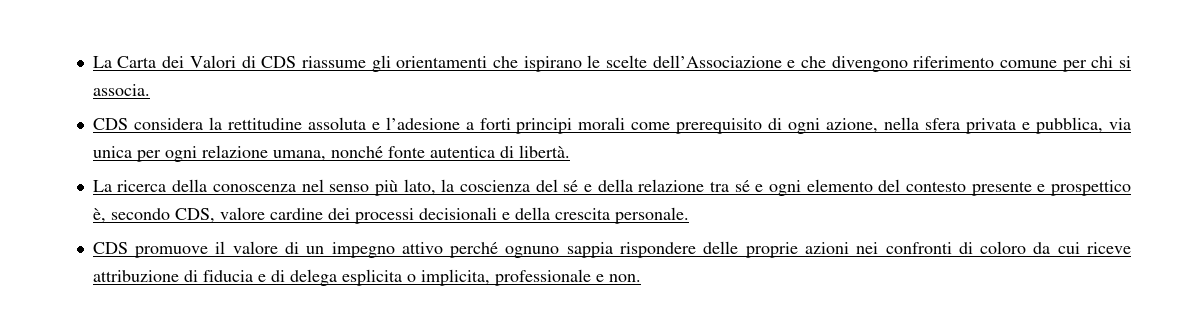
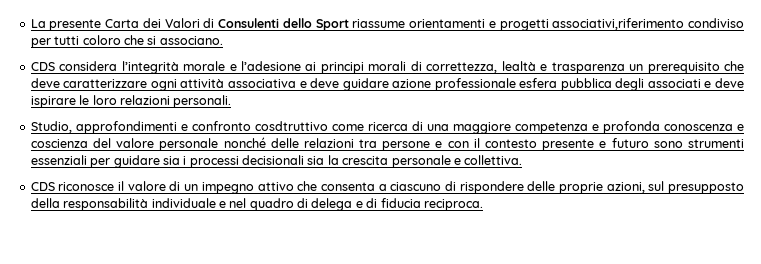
- La Carta dei Valori di CDS riassume gli orientamenti che ispirano le scelte dell’Associazione e che divengono riferimento comune per chi si associa.
- CDS considera la rettitudine assoluta e l’adesione a forti principi morali come prerequisito di ogni azione, nella sfera privata e pubblica, via unica per ogni relazione umana, nonché fonte autentica di libertà.
- La ricerca della conoscenza nel senso più lato, la coscienza del sé e della relazione tra sé e ogni elemento del contesto presente e prospettico è, secondo CDS, valore cardine dei processi decisionali e della crescita personale.
- CDS promuove il valore di un impegno attivo perché ognuno sappia rispondere delle proprie azioni nei confronti di coloro da cui riceve attribuzione di fiducia e di delega esplicita o implicita, professionale e non.
+ La presente Carta dei Valori di Consulenti dello Sport riassume orientamenti e progetti associativi,riferimento condiviso per tutti coloro che si associano.
+ CDS considera l’integrità morale e l’adesione ai principi morali di correttezza, lealtà e trasparenza un prerequisito che deve caratterizzare ogni attività associativa e deve guidare azione professionale esfera pubblica degli associati e deve ispirare le loro relazioni personali.
+ Studio, approfondimenti e confronto cosdtruttivo come ricerca di una maggiore competenza e profonda conoscenza e coscienza del valore personale nonché delle relazioni tra persone e con il contesto presente e futuro sono strumenti essenziali per guidare sia i processi decisionali sia la crescita personale e collettiva.
+ CDS riconosce il valore di un impegno attivo che consenta a ciascuno di rispondere delle proprie azioni, sul presupposto della responsabilità individuale e nel quadro di delega e di fiducia reciproca.

